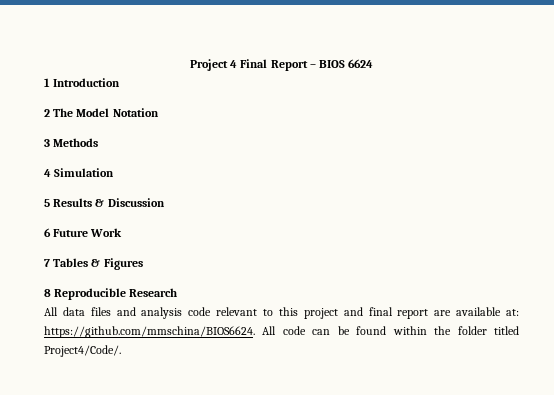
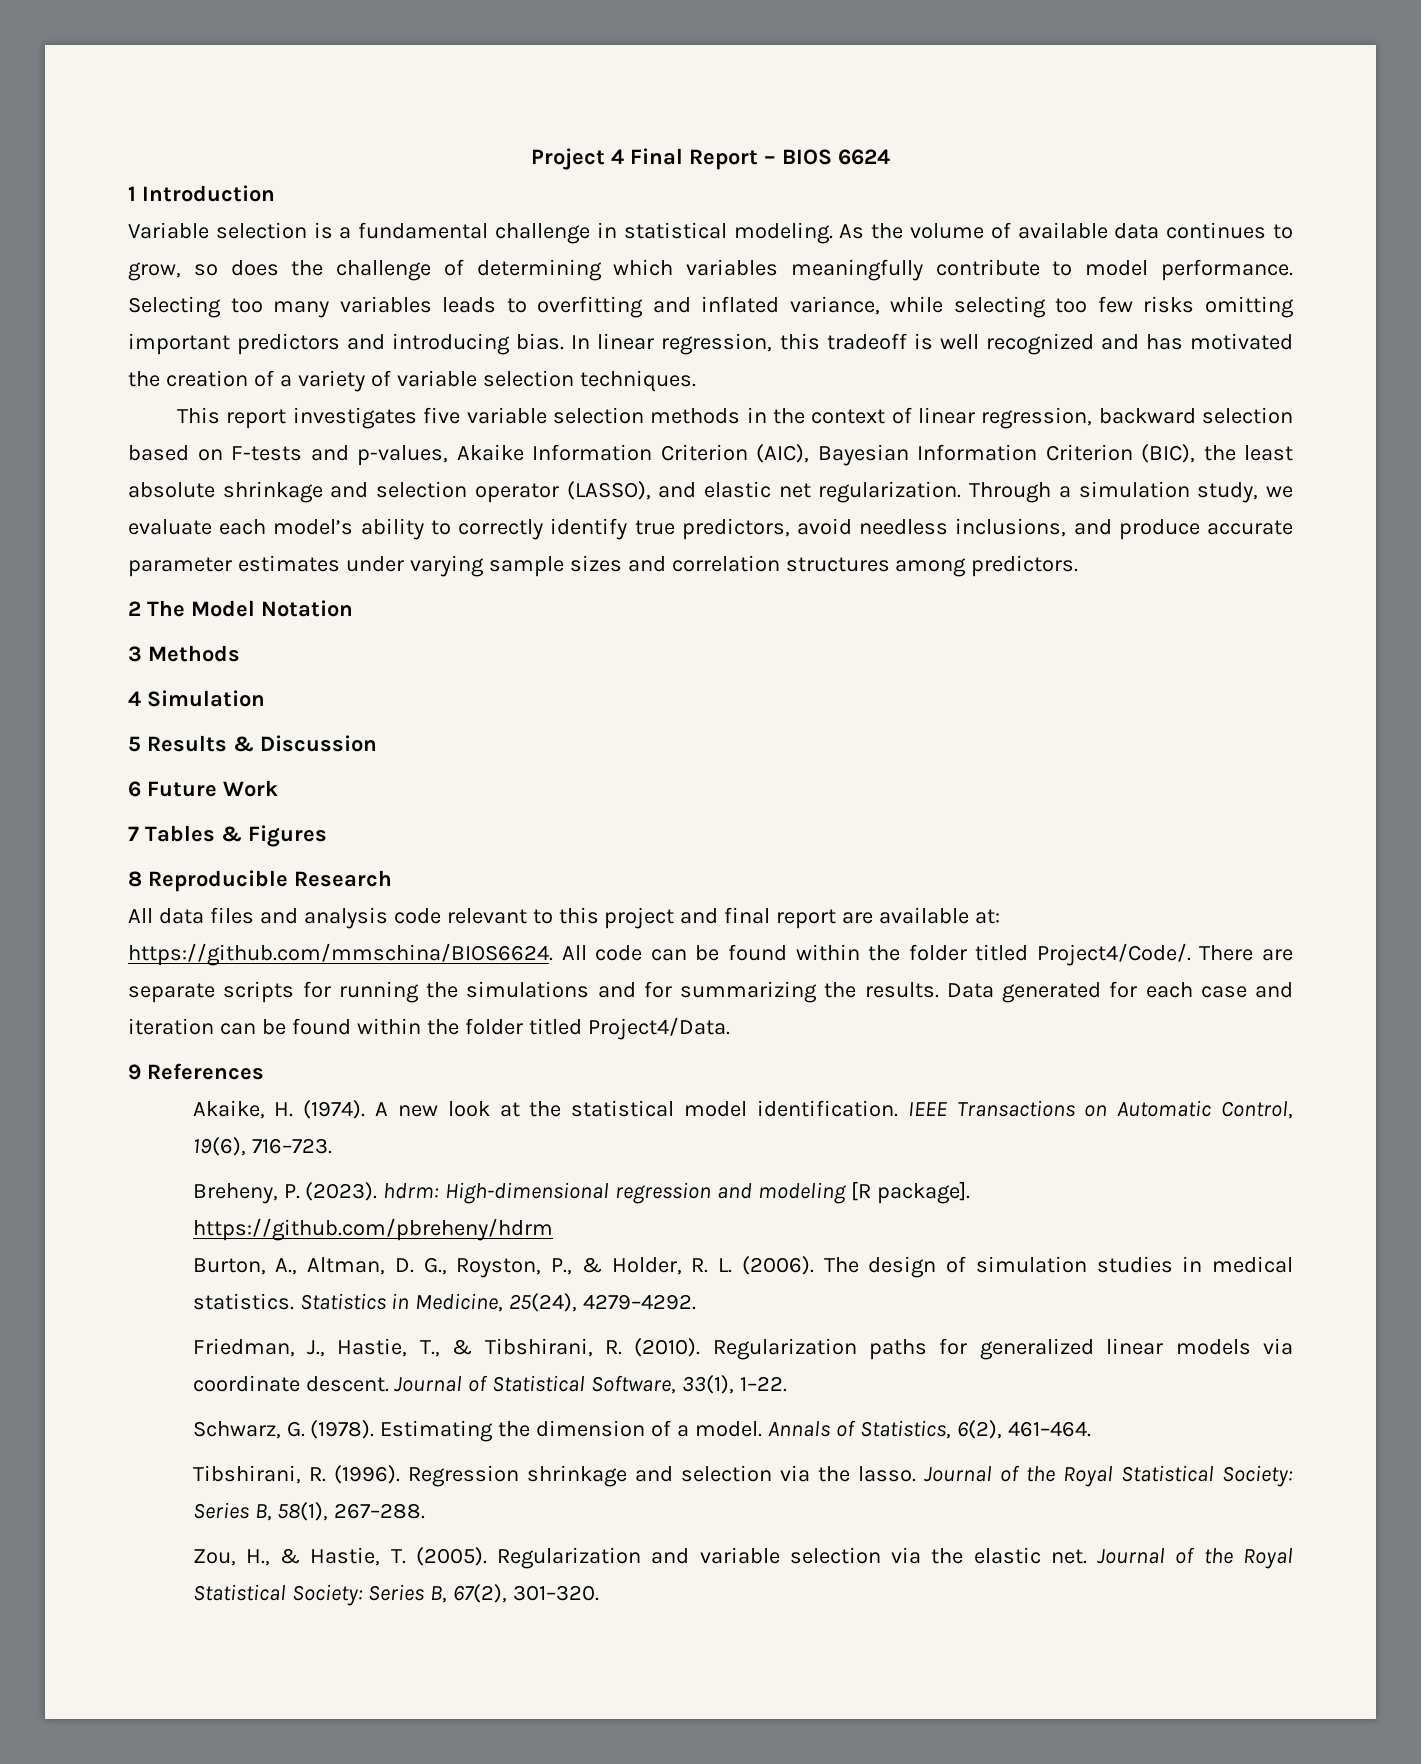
+ Variable selection is a fundamental challenge in statistical modeling. As the volume of available data continues to grow, so does the challenge of determining which variables meaningfully contribute to model performance. Selecting too many variables leads to overfitting and inflated variance, while selecting too few risks omitting important predictors and introducing bias. In linear regression, this tradeoff is well recognized and has motivated the creation of a variety of variable selection techniques.
+ This report investigates five variable selection methods in the context of linear regression, backward selection based on F-tests and p-values, Akaike Information Criterion (AIC), Bayesian Information Criterion (BIC), the least absolute shrinkage and selection operator (LASSO), and elastic net regularization. Through a simulation study, we evaluate each model’s ability to correctly identify true predictors, avoid needless inclusions, and produce accurate parameter estimates under varying sample sizes and correlation structures among predictors.
+ There are separate scripts for running the simulations and for summarizing the results. Data generated for each case and iteration can be found within the folder titled Project4/Data.
+ 9 References
+ Akaike, H. (1974). A new look at the statistical model identification. IEEE Transactions on Automatic Control, 19(6), 716–723.
+ Breheny, P. (2023). hdrm: High-dimensional regression and modeling [R package]. https://github.com/pbreheny/hdrm
+ Burton, A., Altman, D. G., Royston, P., & Holder, R. L. (2006). The design of simulation studies in medical statistics. Statistics in Medicine, 25(24), 4279–4292.
+ Friedman, J., Hastie, T., & Tibshirani, R. (2010). Regularization paths for generalized linear models via coordinate descent. Journal of Statistical Software, 33(1), 1–22.
+ Schwarz, G. (1978). Estimating the dimension of a model. Annals of Statistics, 6(2), 461–464.
+ Tibshirani, R. (1996). Regression shrinkage and selection via the lasso. Journal of the Royal Statistical Society: Series B, 58(1), 267–288.
+ Zou, H., & Hastie, T. (2005). Regularization and variable selection via the elastic net. Journal of the Royal Statistical Society: Series B, 67(2), 301–320.

